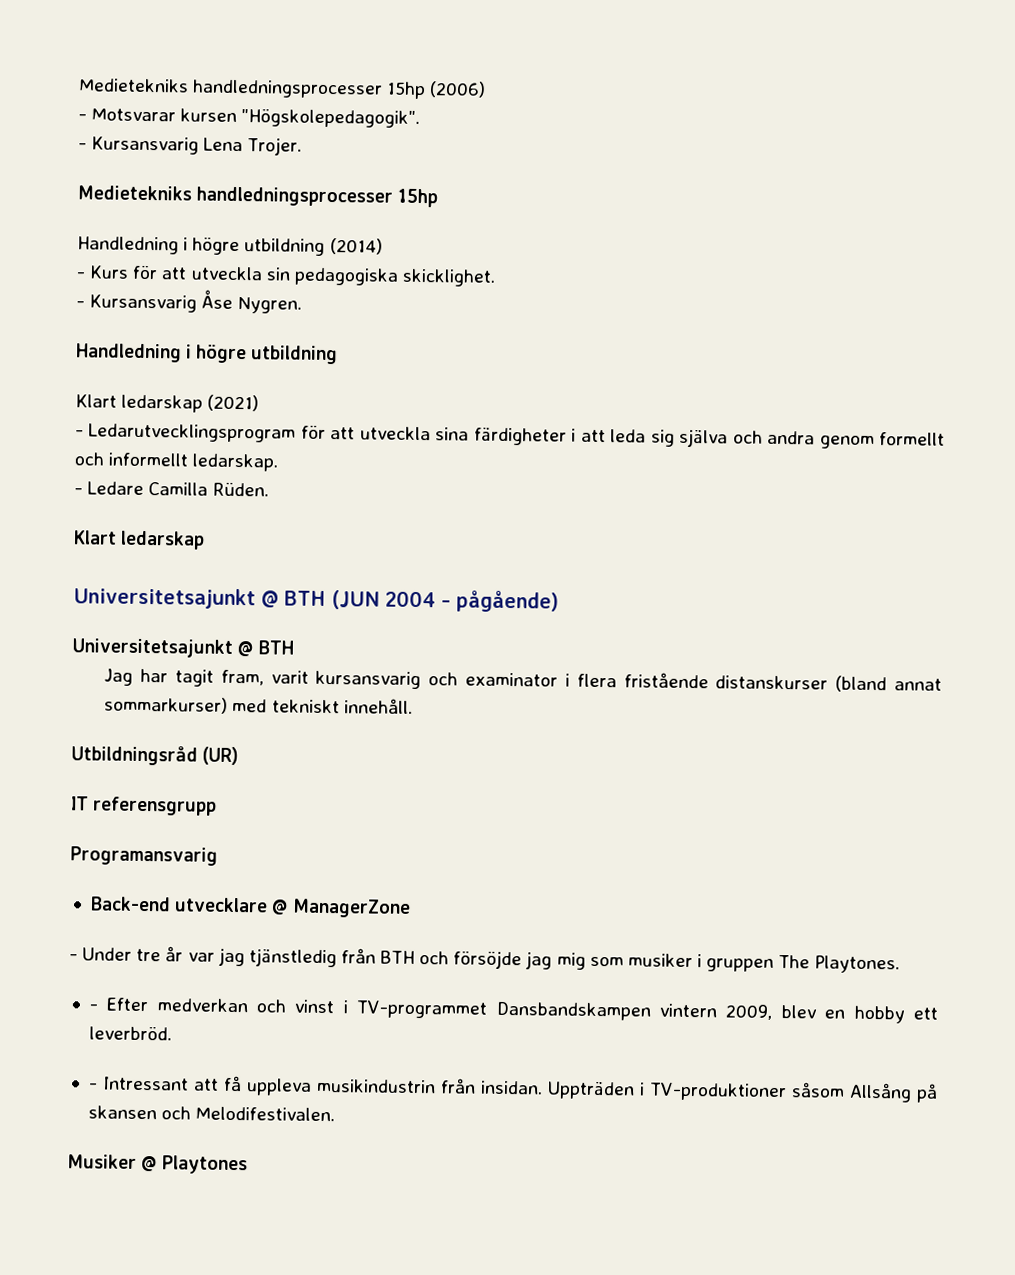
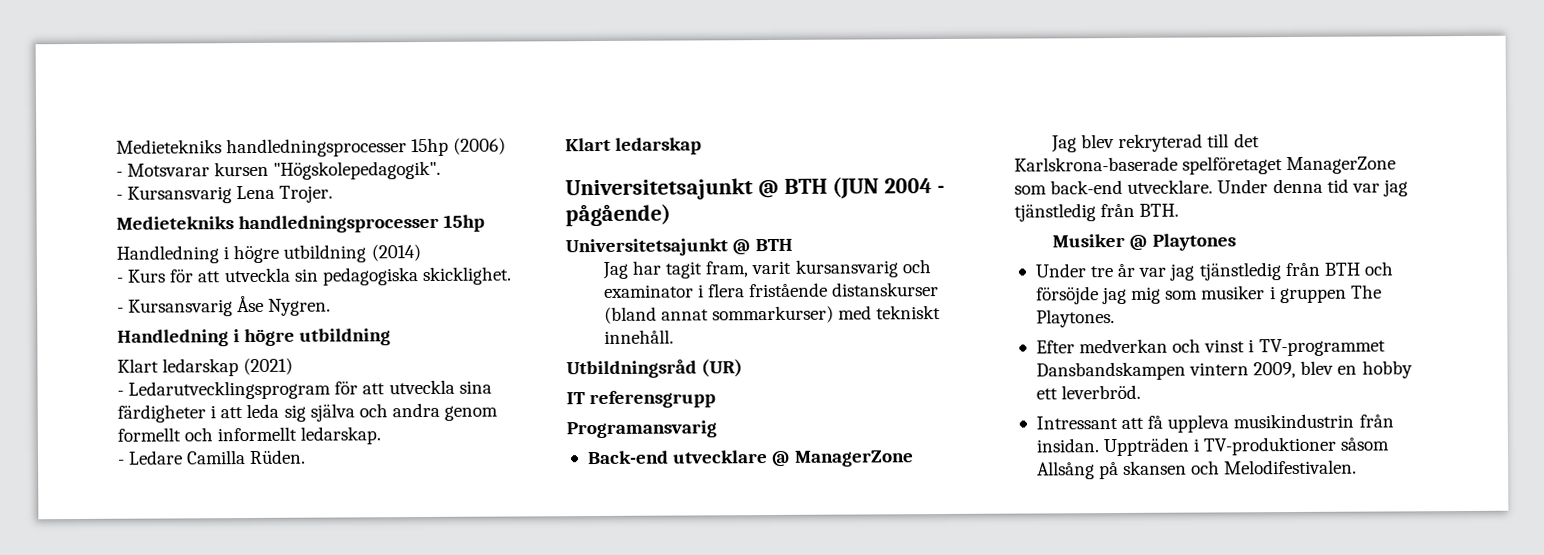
- - Under tre år var jag tjänstledig från BTH och försöjde jag mig som musiker i gruppen The Playtones.
+ Jag blev rekryterad till det Karlskrona-baserade spelföretaget ManagerZone som back-end utvecklare. Under denna tid var jag tjänstledig från BTH.
+ Musiker @ Playtones
+ Under tre år var jag tjänstledig från BTH och försöjde jag mig som musiker i gruppen The Playtones.
- - Efter medverkan och vinst i TV-programmet Dansbandskampen vintern 2009, blev en hobby ett leverbröd.
+ Efter medverkan och vinst i TV-programmet Dansbandskampen vintern 2009, blev en hobby ett leverbröd.
- - Intressant att få uppleva musikindustrin från insidan.
+ Intressant att få uppleva musikindustrin från insidan.
- Musiker @ Playtones

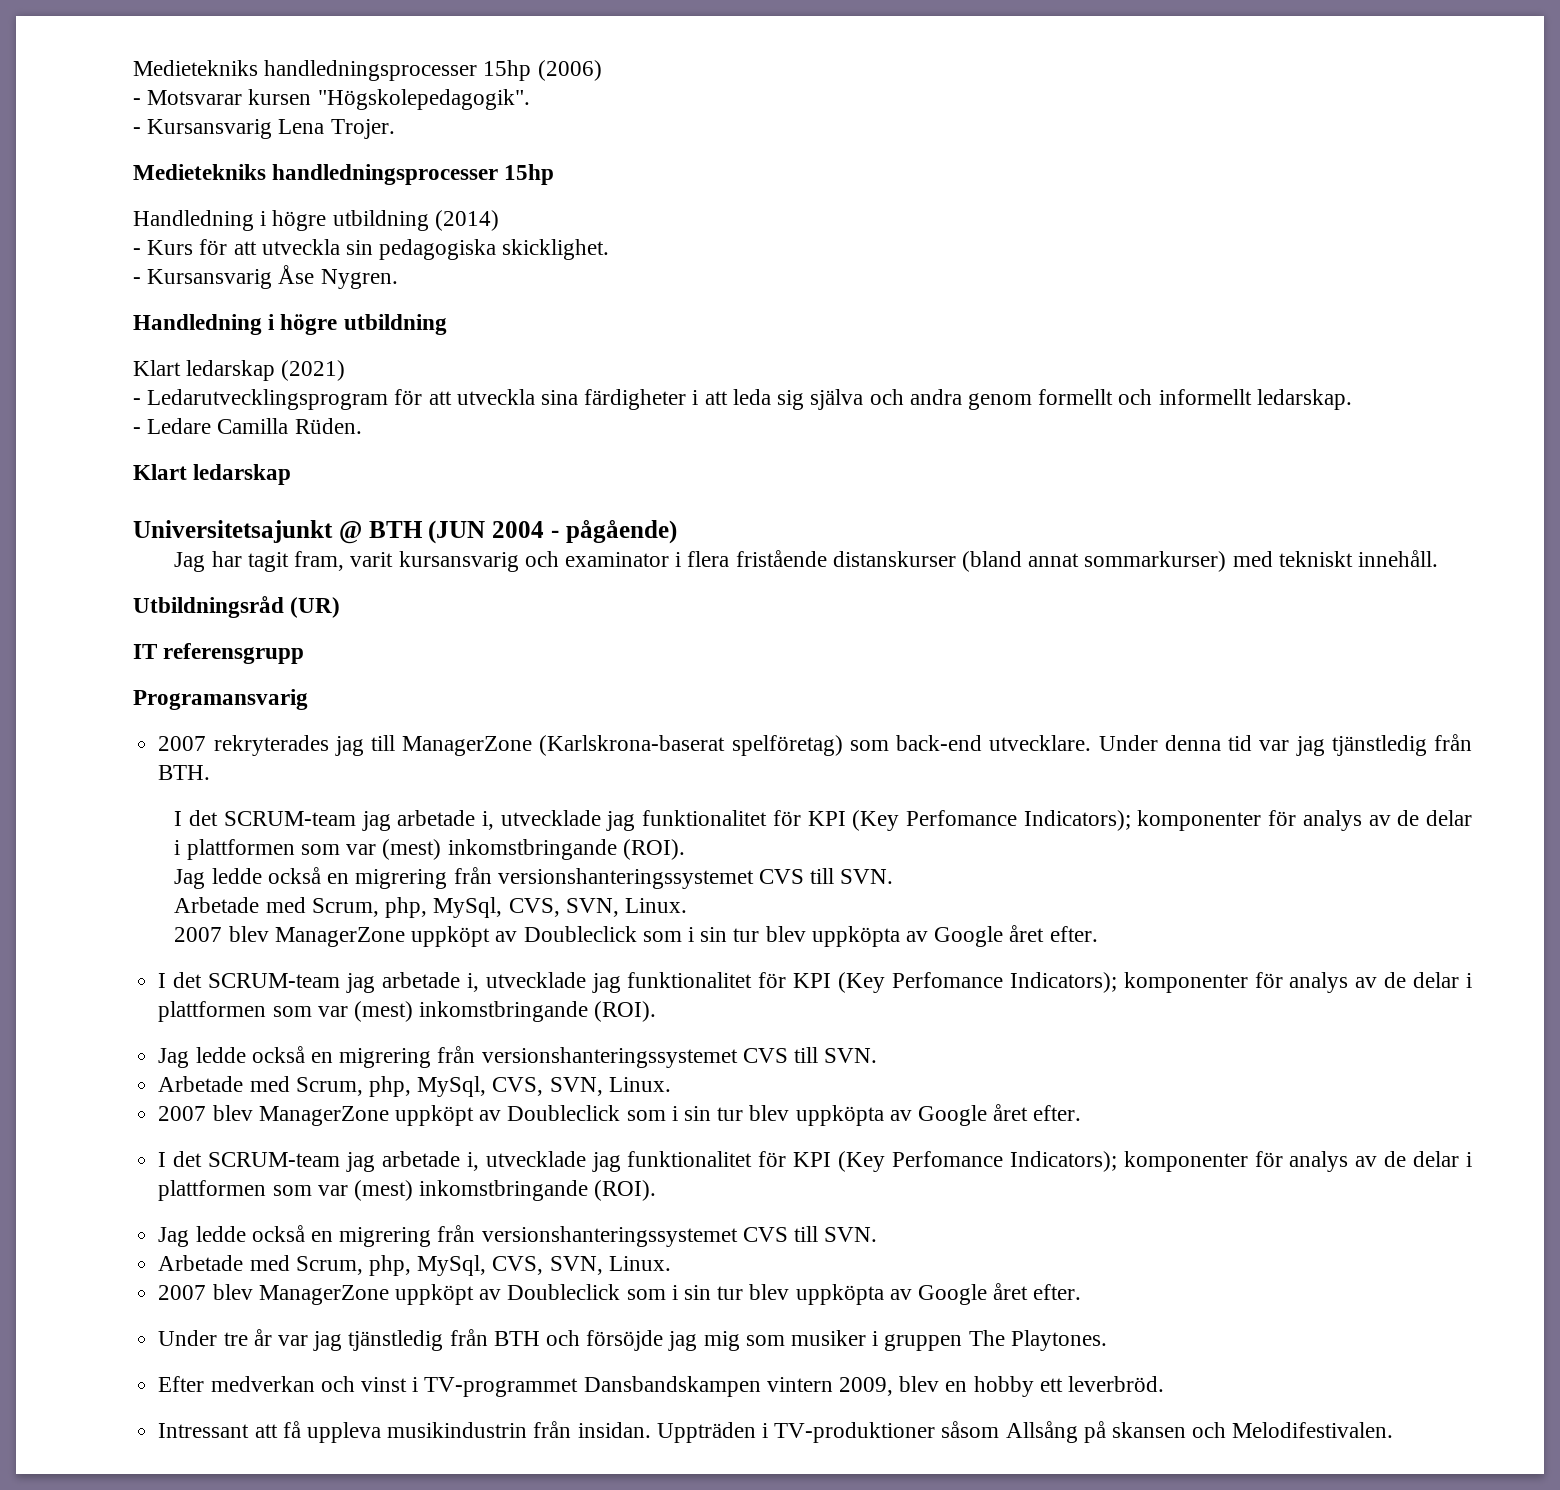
  Universitetsajunkt @ BTH (JUN 2004 - pågående)
- Universitetsajunkt @ BTH
- Back-end utvecklare @ ManagerZone
- Jag blev rekryterad till det Karlskrona-baserade spelföretaget ManagerZone som back-end utvecklare.
+ 2007 rekryterades jag till ManagerZone (Karlskrona-baserat spelföretag) som back-end utvecklare.
  Under denna tid var jag tjänstledig från BTH.
- Musiker @ Playtones
+ I det SCRUM-team jag arbetade i, utvecklade jag funktionalitet för KPI (Key Perfomance Indicators); komponenter för analys av de delar i plattformen som var (mest) inkomstbringande (ROI).
+ Jag ledde också en migrering från versionshanteringssystemet CVS till SVN.
+ Arbetade med Scrum, php, MySql, CVS, SVN, Linux.
+ 2007 blev ManagerZone uppköpt av Doubleclick som i sin tur blev uppköpta av Google året efter.
+ I det SCRUM-team jag arbetade i, utvecklade jag funktionalitet för KPI (Key Perfomance Indicators); komponenter för analys av de delar i plattformen som var (mest) inkomstbringande (ROI).
+ Jag ledde också en migrering från versionshanteringssystemet CVS till SVN.
+ Arbetade med Scrum, php, MySql, CVS, SVN, Linux.
+ 2007 blev ManagerZone uppköpt av Doubleclick som i sin tur blev uppköpta av Google året efter.
+ I det SCRUM-team jag arbetade i, utvecklade jag funktionalitet för KPI (Key Perfomance Indicators); komponenter för analys av de delar i plattformen som var (mest) inkomstbringande (ROI).
+ Jag ledde också en migrering från versionshanteringssystemet CVS till SVN.
+ Arbetade med Scrum, php, MySql, CVS, SVN, Linux.
+ 2007 blev ManagerZone uppköpt av Doubleclick som i sin tur blev uppköpta av Google året efter.

